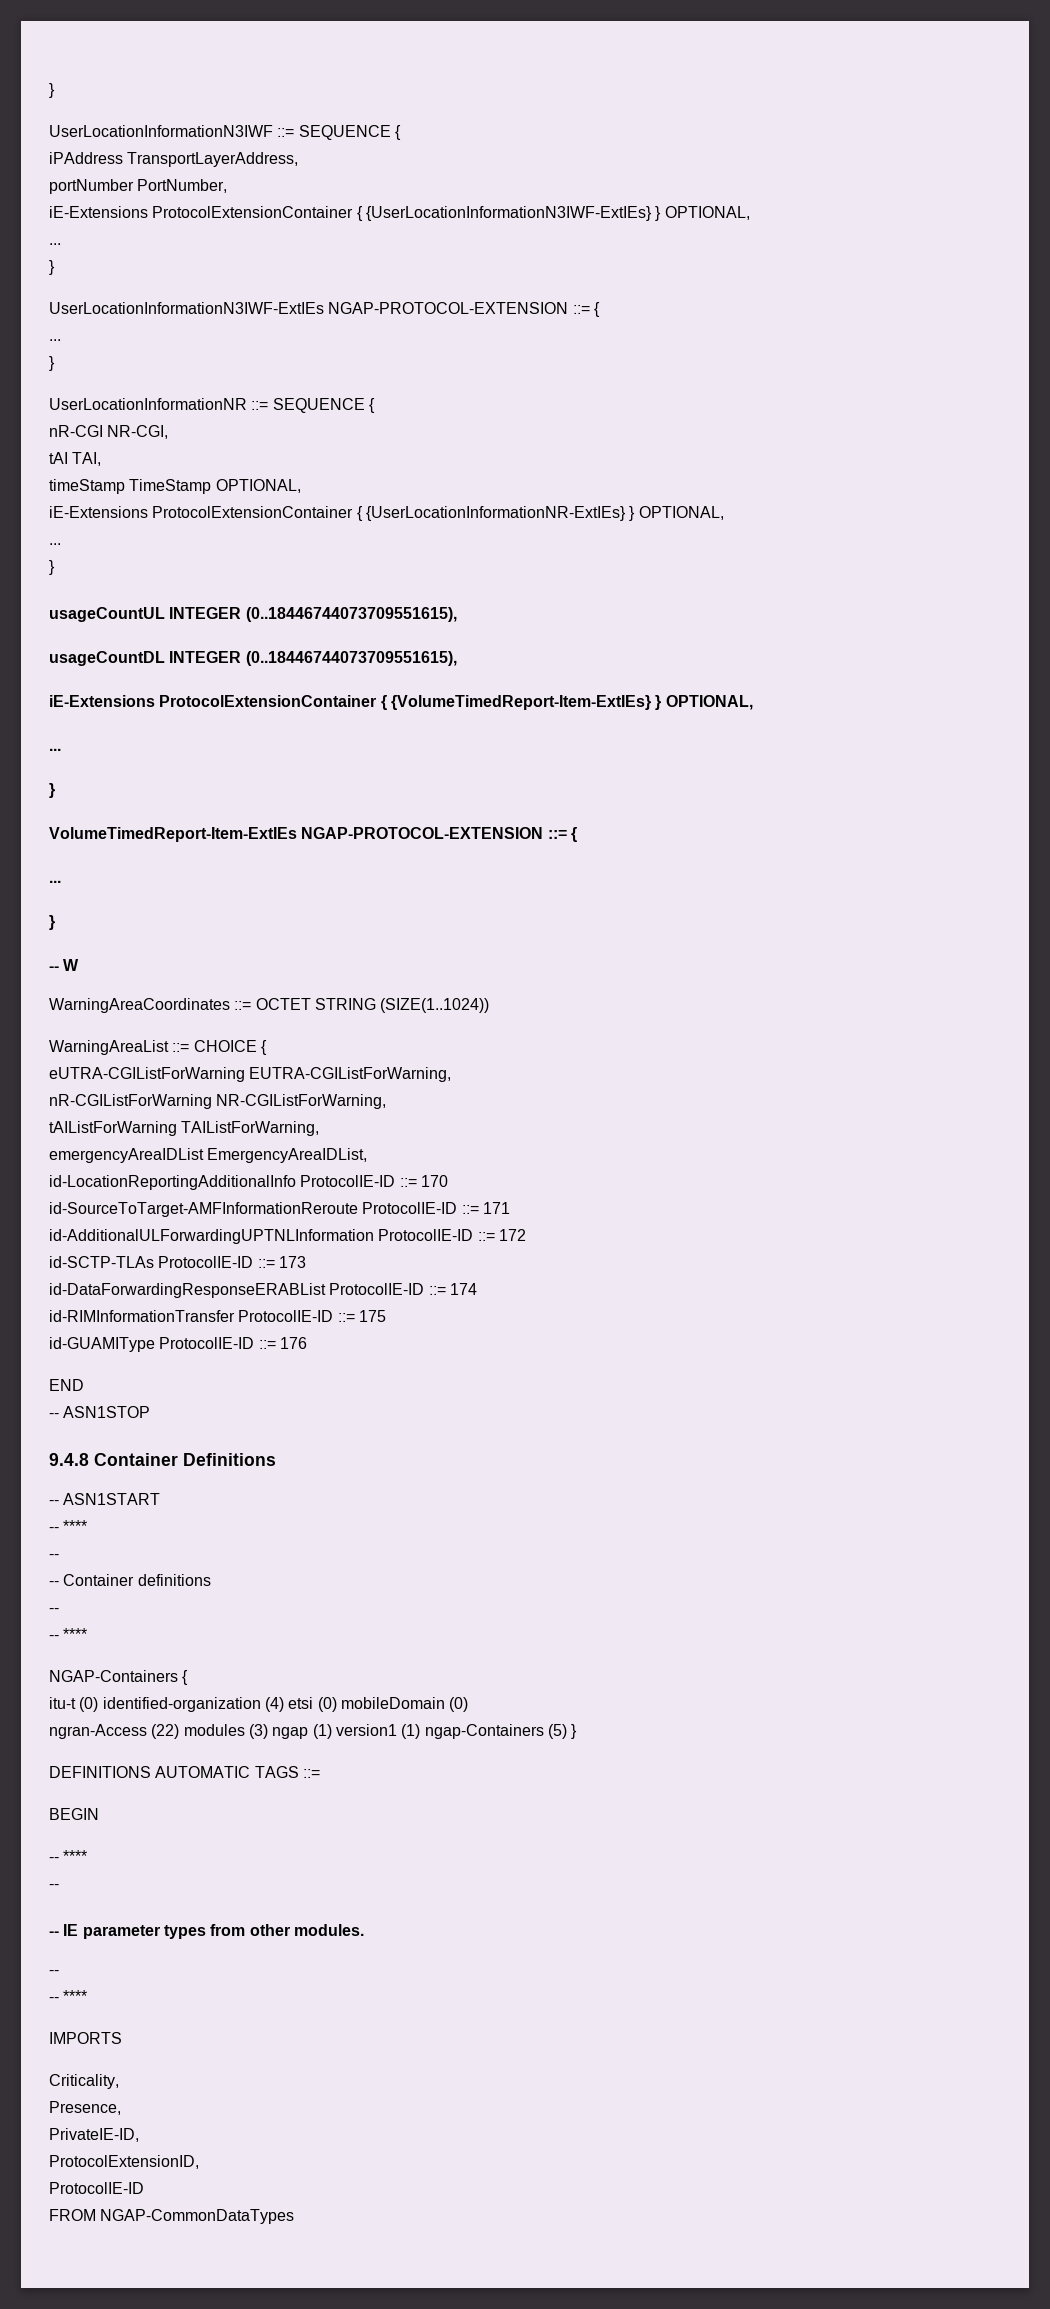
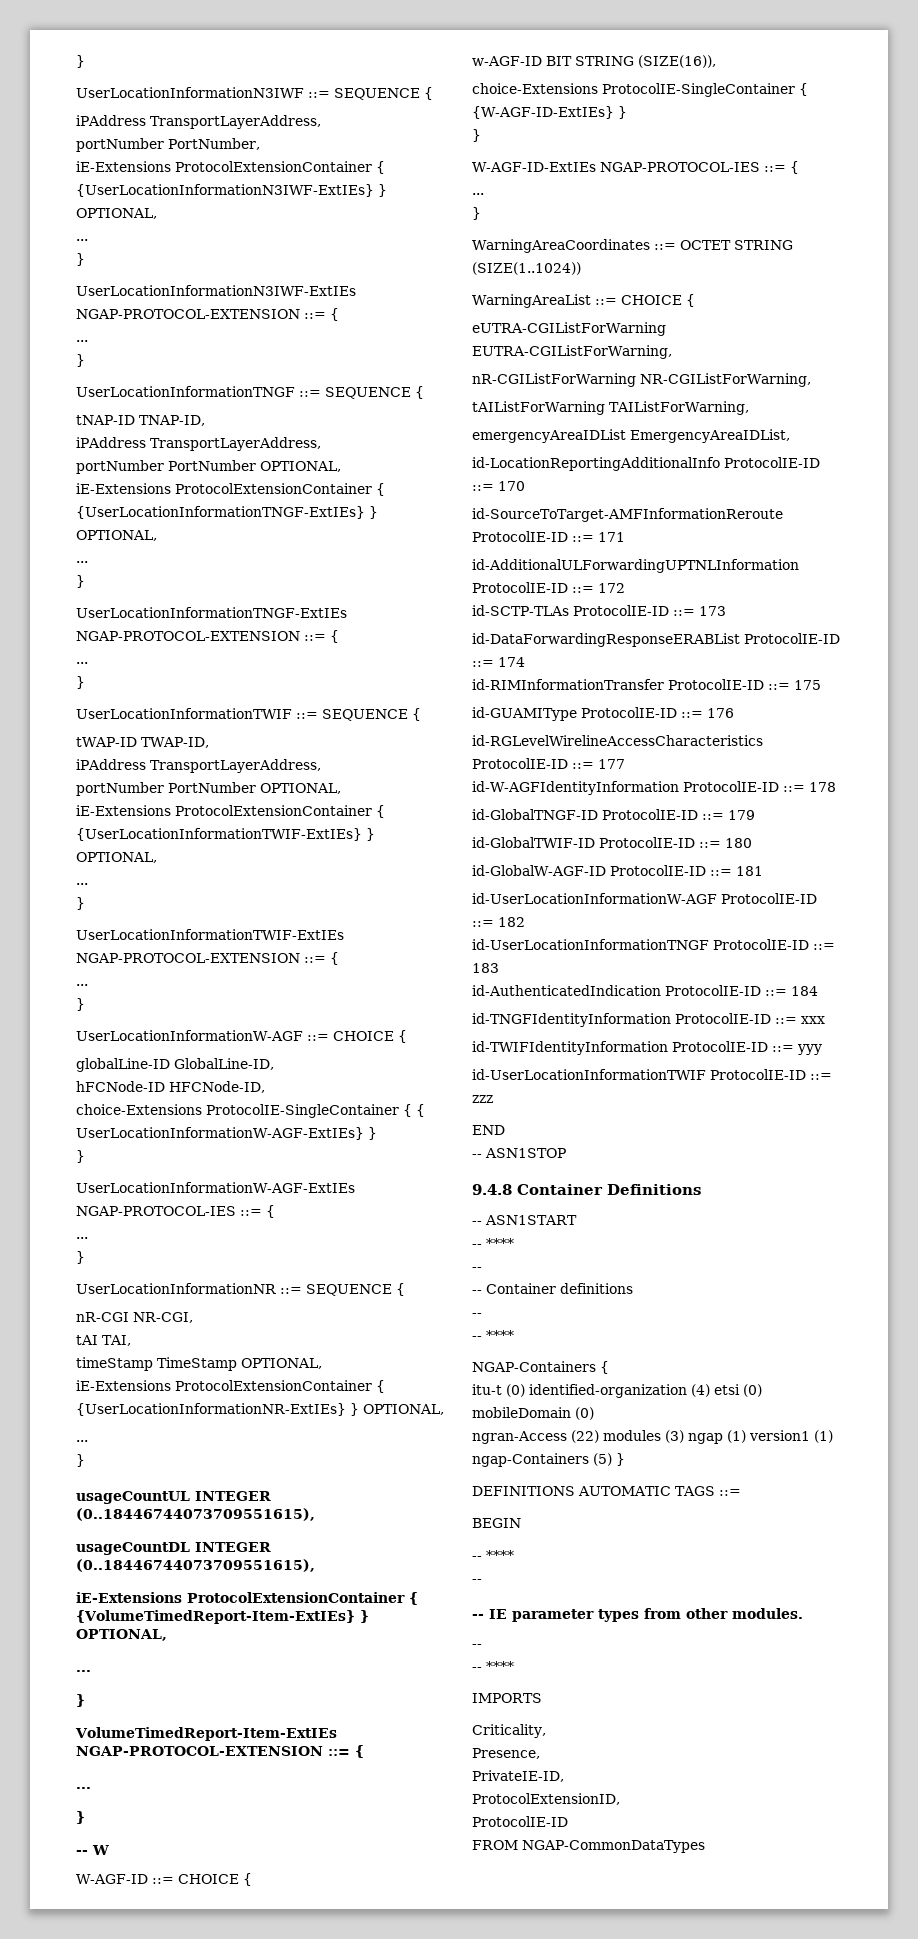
+ UserLocationInformationTNGF ::= SEQUENCE {
+ tNAP-ID TNAP-ID,
+ iPAddress TransportLayerAddress,
+ portNumber PortNumber OPTIONAL,
+ iE-Extensions ProtocolExtensionContainer { {UserLocationInformationTNGF-ExtIEs} } OPTIONAL,
+ ...
+ }
+ UserLocationInformationTNGF-ExtIEs NGAP-PROTOCOL-EXTENSION ::= {
+ ...
+ }
+ UserLocationInformationTWIF ::= SEQUENCE {
+ tWAP-ID TWAP-ID,
+ iPAddress TransportLayerAddress,
+ portNumber PortNumber OPTIONAL,
+ iE-Extensions ProtocolExtensionContainer { {UserLocationInformationTWIF-ExtIEs} } OPTIONAL,
+ ...
+ }
+ UserLocationInformationTWIF-ExtIEs NGAP-PROTOCOL-EXTENSION ::= {
+ ...
+ }
+ UserLocationInformationW-AGF ::= CHOICE {
+ globalLine-ID GlobalLine-ID,
+ hFCNode-ID HFCNode-ID,
+ choice-Extensions ProtocolIE-SingleContainer { { UserLocationInformationW-AGF-ExtIEs} }
+ }
+ UserLocationInformationW-AGF-ExtIEs NGAP-PROTOCOL-IES ::= {
+ ...
+ }
+ W-AGF-ID ::= CHOICE {
+ w-AGF-ID BIT STRING (SIZE(16)),
+ choice-Extensions ProtocolIE-SingleContainer { {W-AGF-ID-ExtIEs} }
+ }
+ W-AGF-ID-ExtIEs NGAP-PROTOCOL-IES ::= {
+ ...
+ }
+ id-RGLevelWirelineAccessCharacteristics ProtocolIE-ID ::= 177
+ id-W-AGFIdentityInformation ProtocolIE-ID ::= 178
+ id-GlobalTNGF-ID ProtocolIE-ID ::= 179
+ id-GlobalTWIF-ID ProtocolIE-ID ::= 180
+ id-GlobalW-AGF-ID ProtocolIE-ID ::= 181
+ id-UserLocationInformationW-AGF ProtocolIE-ID ::= 182
+ id-UserLocationInformationTNGF ProtocolIE-ID ::= 183
+ id-AuthenticatedIndication ProtocolIE-ID ::= 184
+ id-TNGFIdentityInformation ProtocolIE-ID ::= xxx
+ id-TWIFIdentityInformation ProtocolIE-ID ::= yyy
+ id-UserLocationInformationTWIF ProtocolIE-ID ::= zzz

